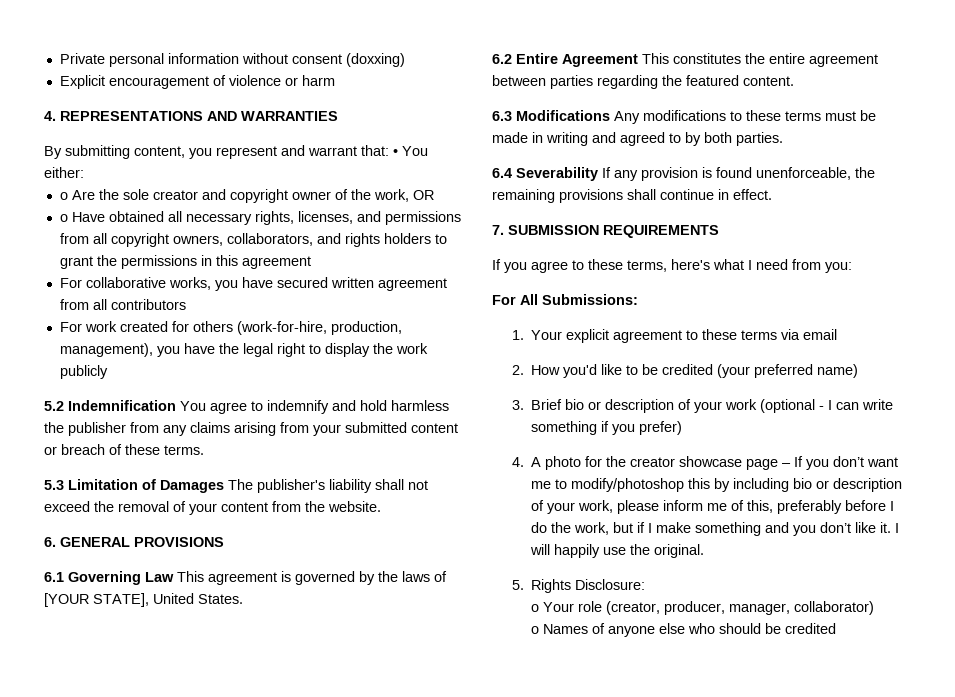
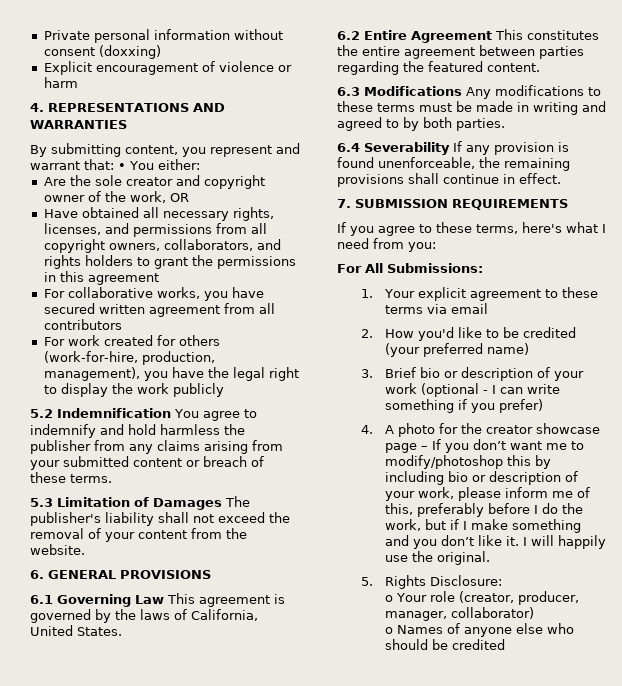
- o Are the sole creator and copyright owner of the work, OR
+ Are the sole creator and copyright owner of the work, OR
- o Have obtained all necessary rights, licenses, and permissions from all copyright owners, collaborators, and rights holders to grant the permissions in this agreement
+ Have obtained all necessary rights, licenses, and permissions from all copyright owners, collaborators, and rights holders to grant the permissions in this agreement
- 6.1 Governing Law This agreement is governed by the laws of [YOUR STATE], United States.
+ 6.1 Governing Law This agreement is governed by the laws of California, United States.

